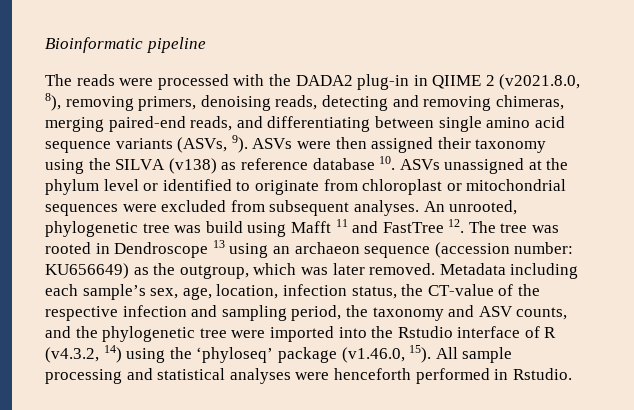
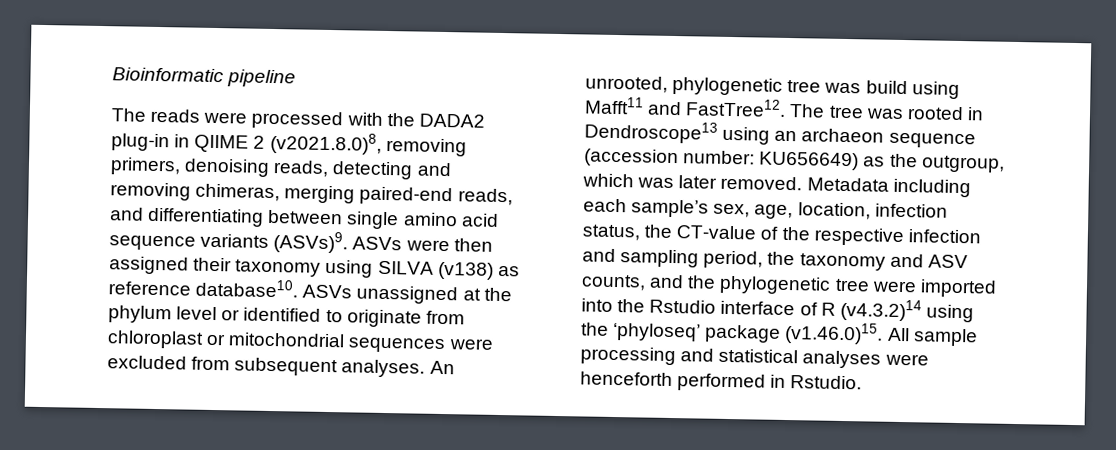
- The reads were processed with the DADA2 plug-in in QIIME 2 (v2021.8.0, 8), removing primers, denoising reads, detecting and removing chimeras, merging paired-end reads, and differentiating between single amino acid sequence variants (ASVs, 9).
+ The reads were processed with the DADA2 plug-in in QIIME 2 (v2021.8.0)8, removing primers, denoising reads, detecting and removing chimeras, merging paired-end reads, and differentiating between single amino acid sequence variants (ASVs)9.
- ASVs were then assigned their taxonomy using the SILVA (v138) as reference database 10. ASVs unassigned at the phylum level or identified to originate from chloroplast or mitochondrial sequences were excluded from subsequent analyses.
+ ASVs were then assigned their taxonomy using SILVA (v138) as reference database10. ASVs unassigned at the phylum level or identified to originate from chloroplast or mitochondrial sequences were excluded from subsequent analyses.
- An unrooted, phylogenetic tree was build using Mafft 11 and FastTree 12. The tree was rooted in Dendroscope 13 using an archaeon sequence (accession number: KU656649) as the outgroup, which was later removed.
+ An unrooted, phylogenetic tree was build using Mafft11 and FastTree12. The tree was rooted in Dendroscope13 using an archaeon sequence (accession number: KU656649) as the outgroup, which was later removed.
- Metadata including each sample’s sex, age, location, infection status, the CT-value of the respective infection and sampling period, the taxonomy and ASV counts, and the phylogenetic tree were imported into the Rstudio interface of R (v4.3.2, 14) using the ‘phyloseq’ package (v1.46.0, 15). All sample processing and statistical analyses were henceforth performed in Rstudio.
+ Metadata including each sample’s sex, age, location, infection status, the CT-value of the respective infection and sampling period, the taxonomy and ASV counts, and the phylogenetic tree were imported into the Rstudio interface of R (v4.3.2)14 using the ‘phyloseq’ package (v1.46.0)15. All sample processing and statistical analyses were henceforth performed in Rstudio.

